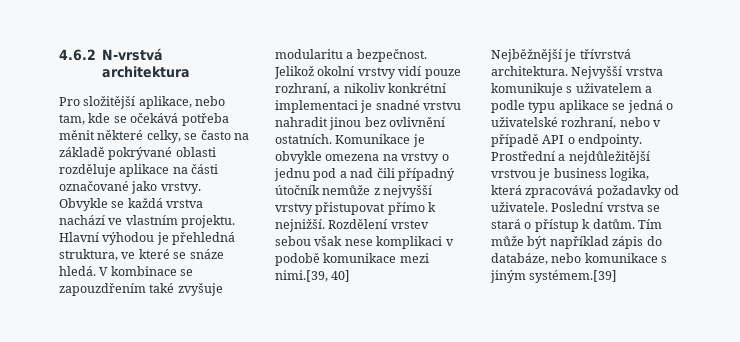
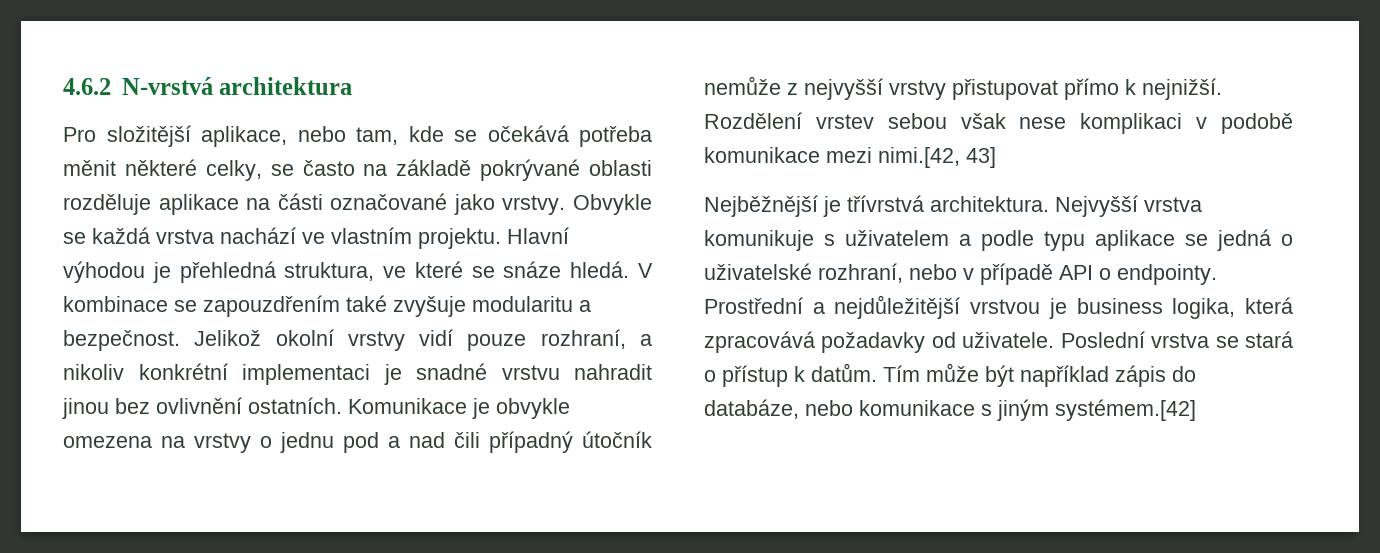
- Rozdělení vrstev sebou však nese komplikaci v podobě komunikace mezi nimi.[39, 40]
+ Rozdělení vrstev sebou však nese komplikaci v podobě komunikace mezi nimi.[42, 43]
- Tím může být například zápis do databáze, nebo komunikace s jiným systémem.[39]
+ Tím může být například zápis do databáze, nebo komunikace s jiným systémem.[42]

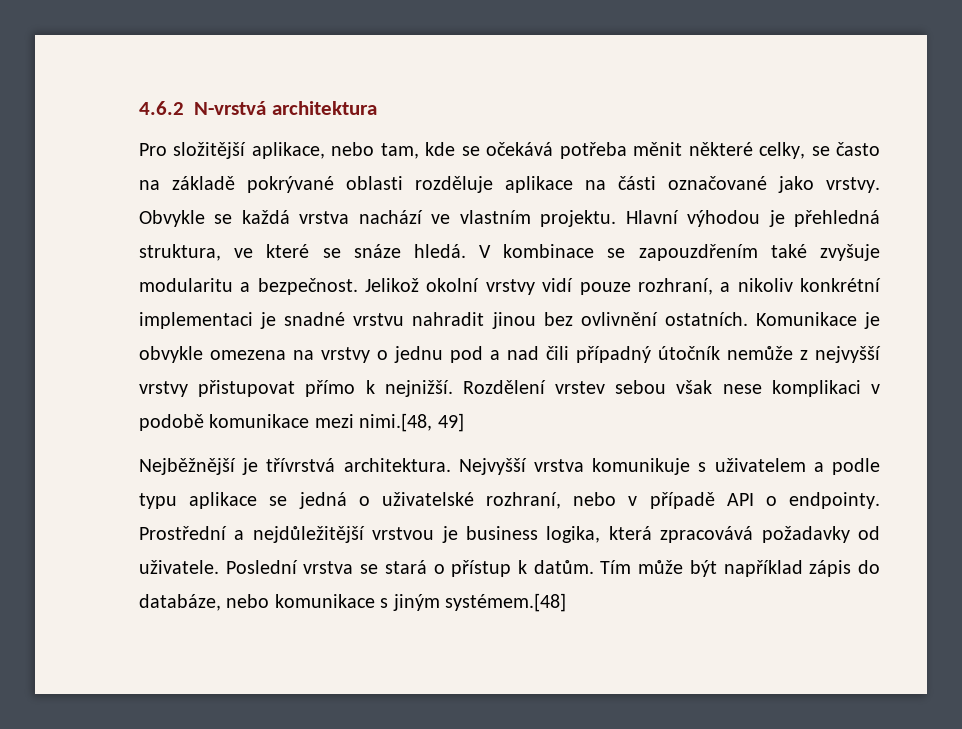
- Rozdělení vrstev sebou však nese komplikaci v podobě komunikace mezi nimi.[42, 43]
+ Rozdělení vrstev sebou však nese komplikaci v podobě komunikace mezi nimi.[48, 49]
- Tím může být například zápis do databáze, nebo komunikace s jiným systémem.[42]
+ Tím může být například zápis do databáze, nebo komunikace s jiným systémem.[48]

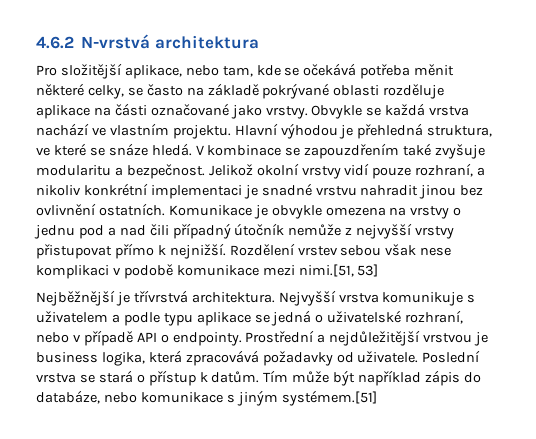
- Rozdělení vrstev sebou však nese komplikaci v podobě komunikace mezi nimi.[48, 49]
+ Rozdělení vrstev sebou však nese komplikaci v podobě komunikace mezi nimi.[51, 53]
- Tím může být například zápis do databáze, nebo komunikace s jiným systémem.[48]
+ Tím může být například zápis do databáze, nebo komunikace s jiným systémem.[51]

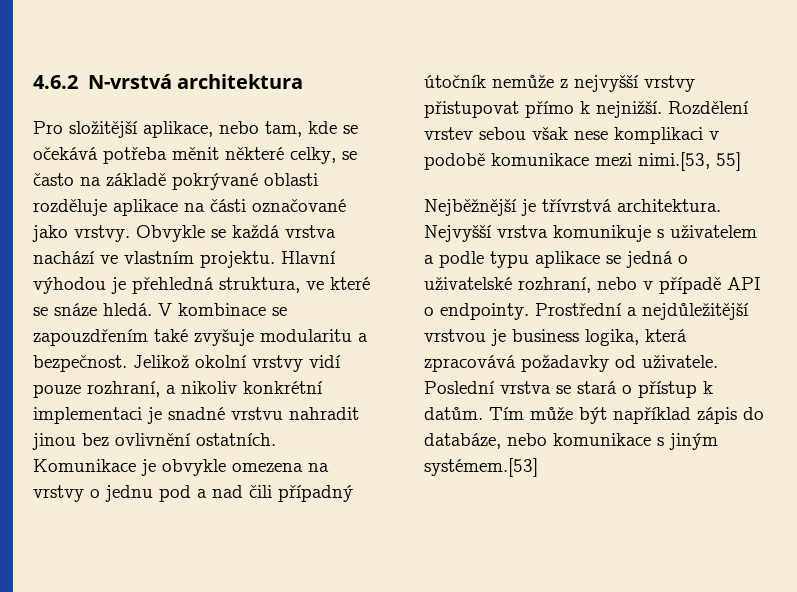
- Rozdělení vrstev sebou však nese komplikaci v podobě komunikace mezi nimi.[51, 53]
+ Rozdělení vrstev sebou však nese komplikaci v podobě komunikace mezi nimi.[53, 55]
- Tím může být například zápis do databáze, nebo komunikace s jiným systémem.[51]
+ Tím může být například zápis do databáze, nebo komunikace s jiným systémem.[53]

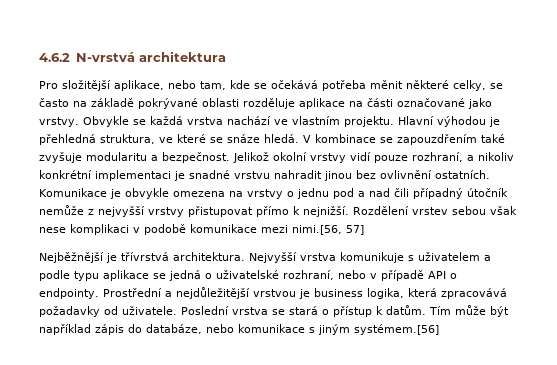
- Rozdělení vrstev sebou však nese komplikaci v podobě komunikace mezi nimi.[53, 55]
+ Rozdělení vrstev sebou však nese komplikaci v podobě komunikace mezi nimi.[56, 57]
- Tím může být například zápis do databáze, nebo komunikace s jiným systémem.[53]
+ Tím může být například zápis do databáze, nebo komunikace s jiným systémem.[56]

